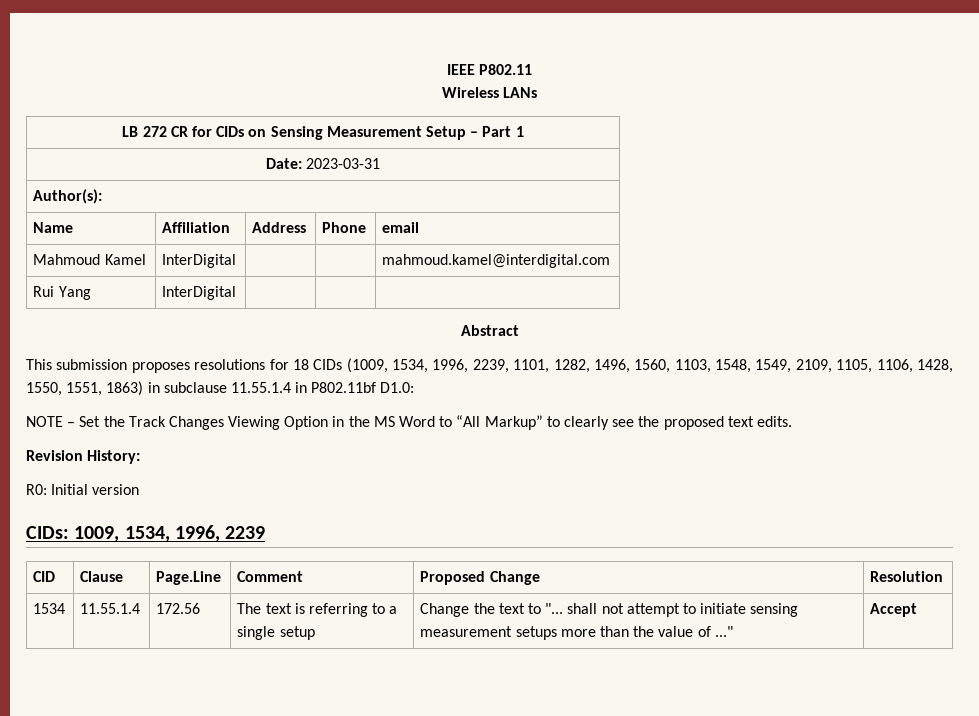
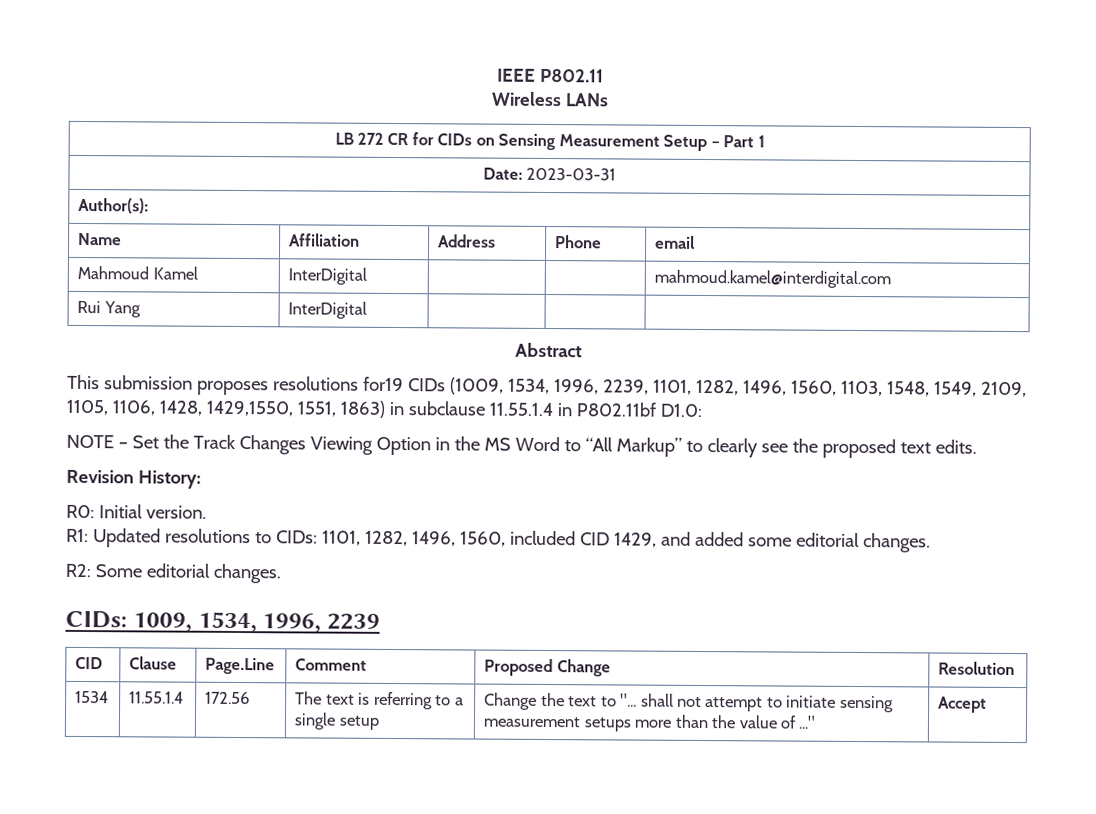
- This submission proposes resolutions for 18 CIDs (1009, 1534, 1996, 2239, 1101, 1282, 1496, 1560, 1103, 1548, 1549, 2109, 1105, 1106, 1428, 1550, 1551, 1863) in subclause 11.55.1.4 in P802.11bf D1.0:
+ This submission proposes resolutions for19 CIDs (1009, 1534, 1996, 2239, 1101, 1282, 1496, 1560, 1103, 1548, 1549, 2109, 1105, 1106, 1428, 1429,1550, 1551, 1863) in subclause 11.55.1.4 in P802.11bf D1.0:
- R0: Initial version
+ R0: Initial version.
+ R1: Updated resolutions to CIDs: 1101, 1282, 1496, 1560, included CID 1429, and added some editorial changes.
+ R2: Some editorial changes.

